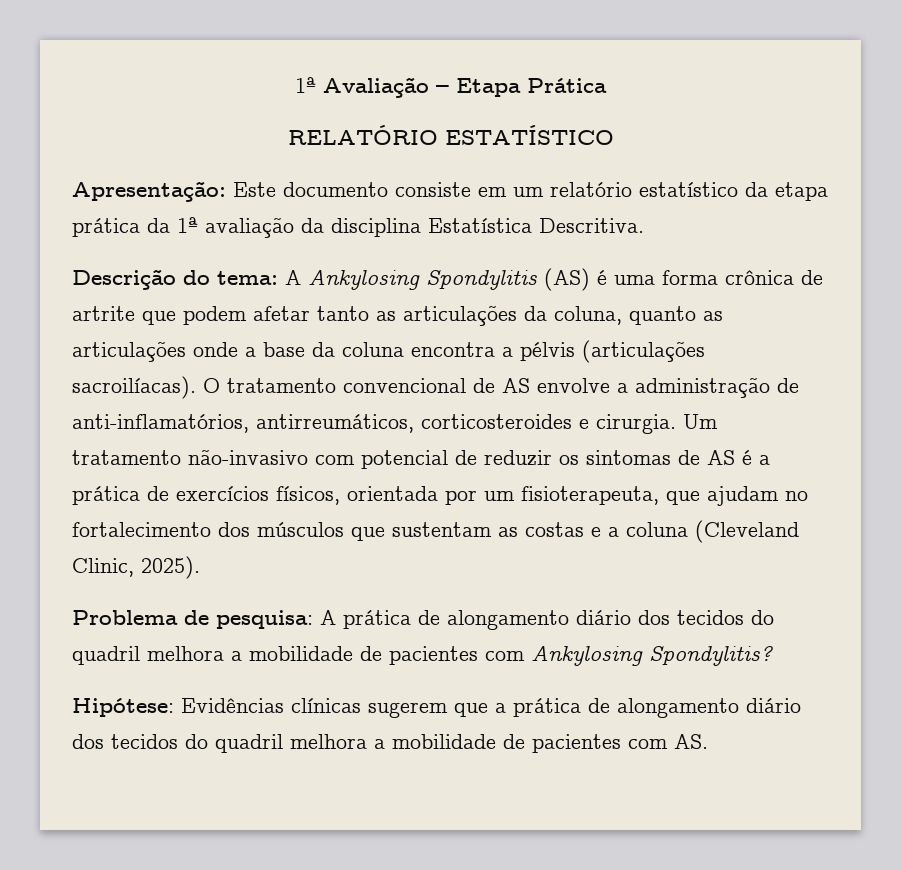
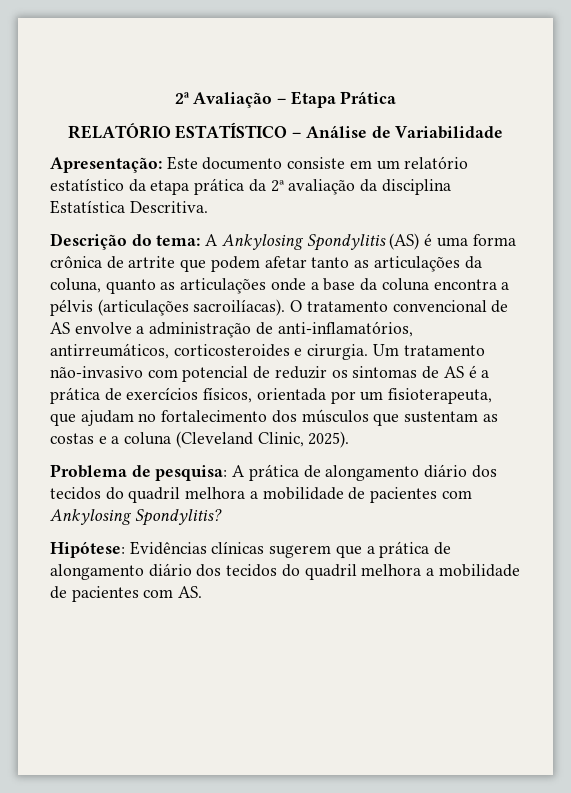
- 1ª Avaliação – Etapa Prática
+ 2ª Avaliação – Etapa Prática
- RELATÓRIO ESTATÍSTICO
+ RELATÓRIO ESTATÍSTICO – Análise de Variabilidade
- Apresentação: Este documento consiste em um relatório estatístico da etapa prática da 1ª avaliação da disciplina Estatística Descritiva.
+ Apresentação: Este documento consiste em um relatório estatístico da etapa prática da 2ª avaliação da disciplina Estatística Descritiva.

